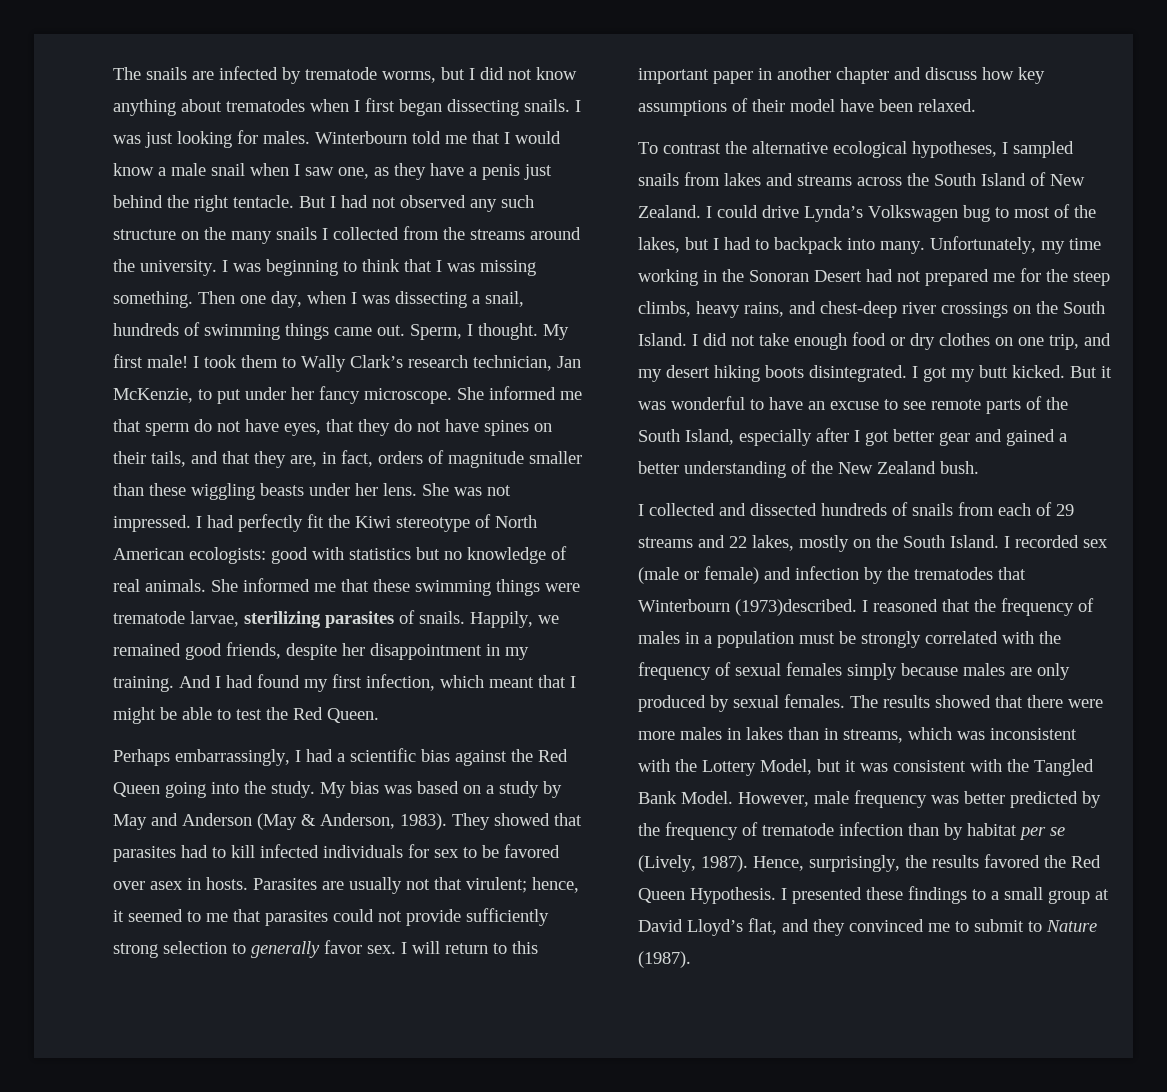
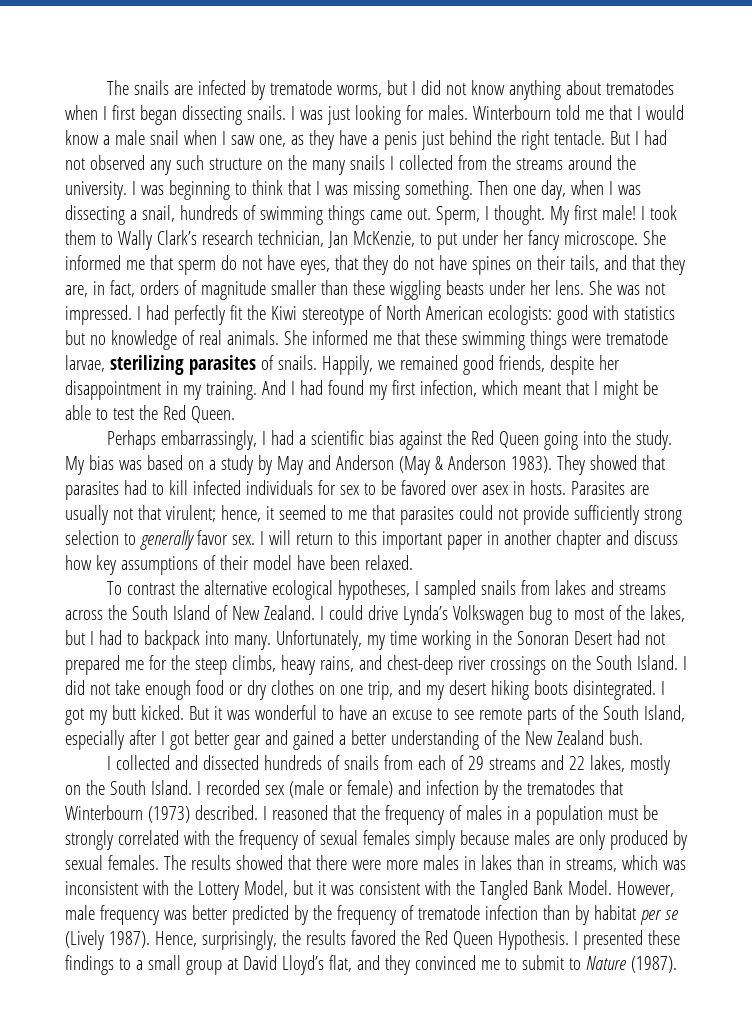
- My bias was based on a study by May and Anderson (May & Anderson, 1983).
+ My bias was based on a study by May and Anderson (May & Anderson 1983).
- I recorded sex (male or female) and infection by the trematodes that Winterbourn (1973)described.
+ I recorded sex (male or female) and infection by the trematodes that Winterbourn (1973) described.
- However, male frequency was better predicted by the frequency of trematode infection than by habitat per se (Lively, 1987).
+ However, male frequency was better predicted by the frequency of trematode infection than by habitat per se (Lively 1987).

